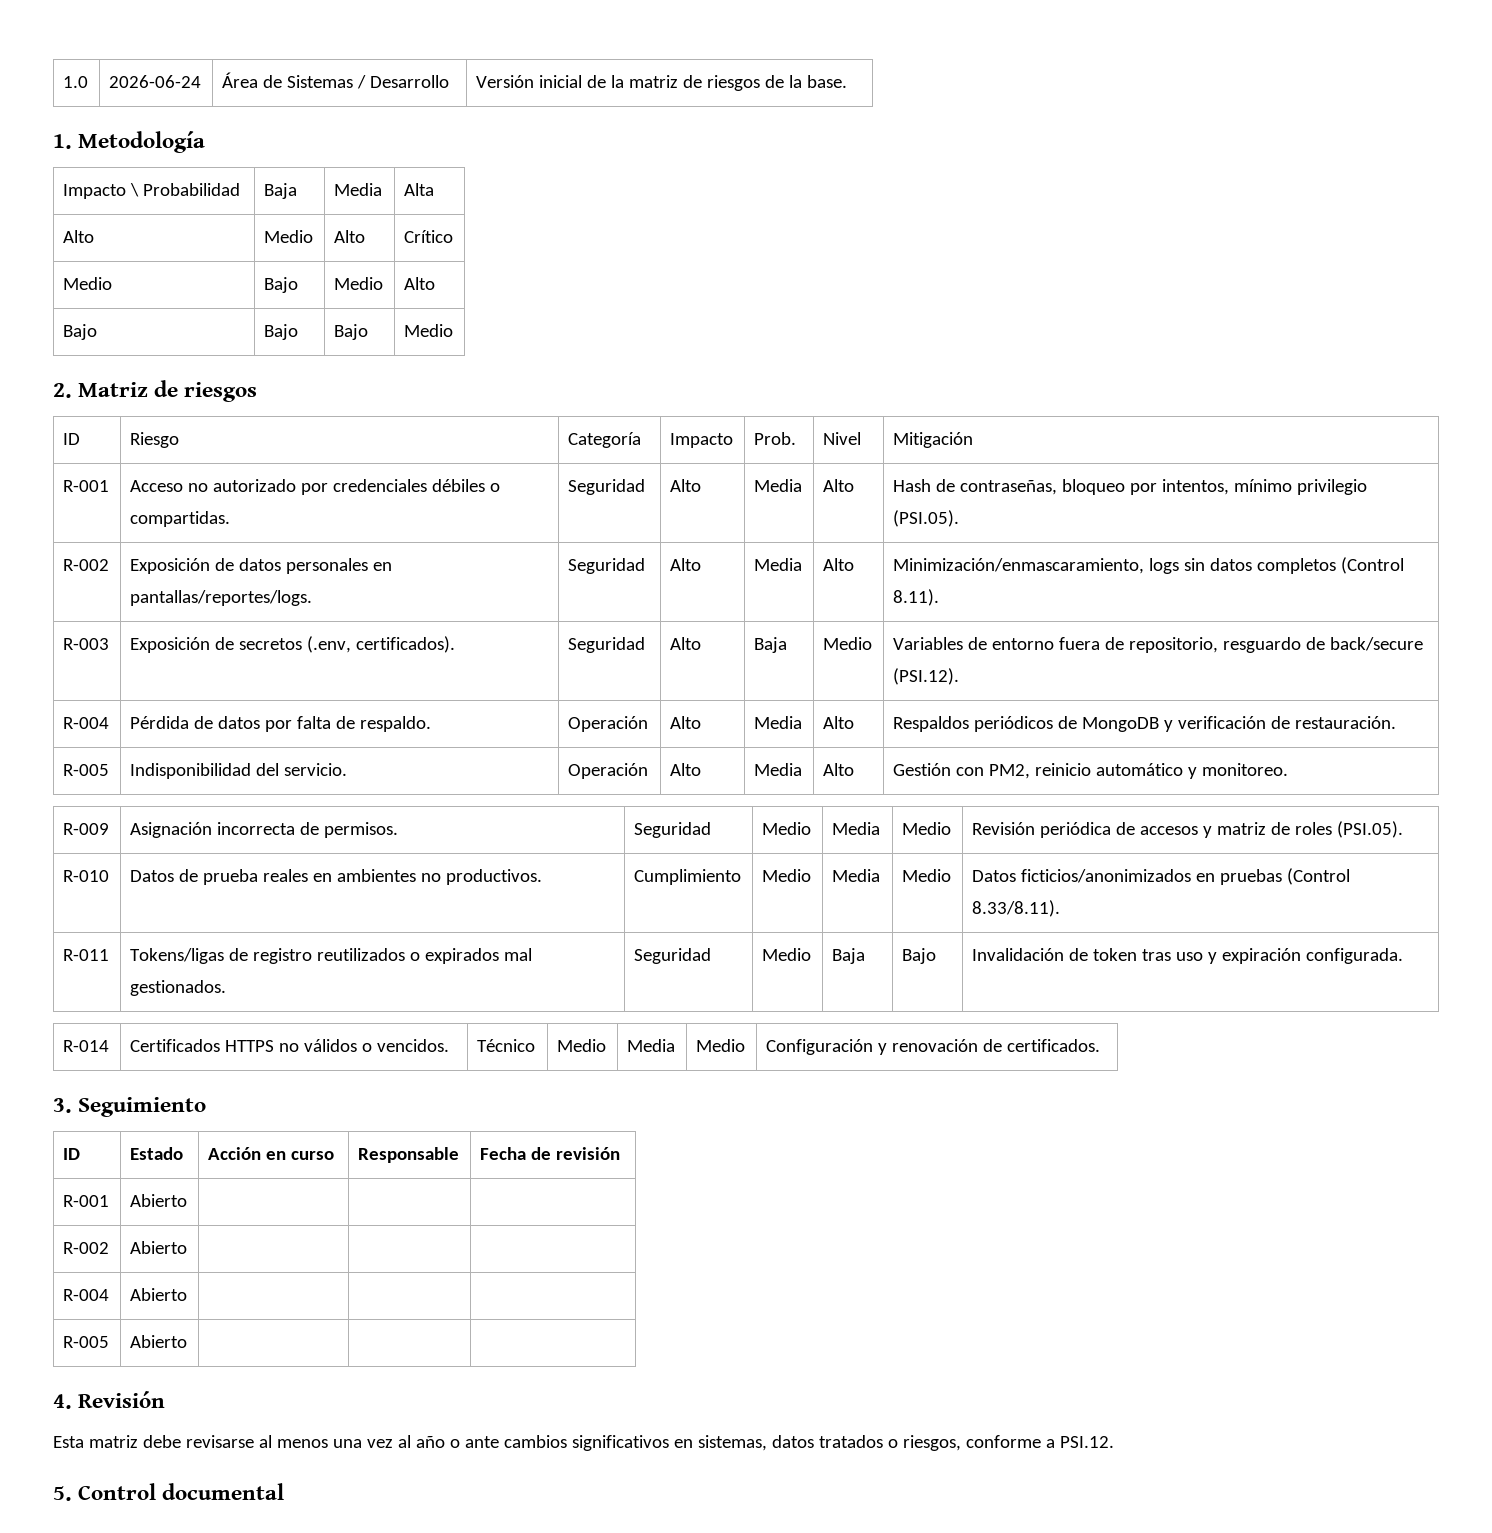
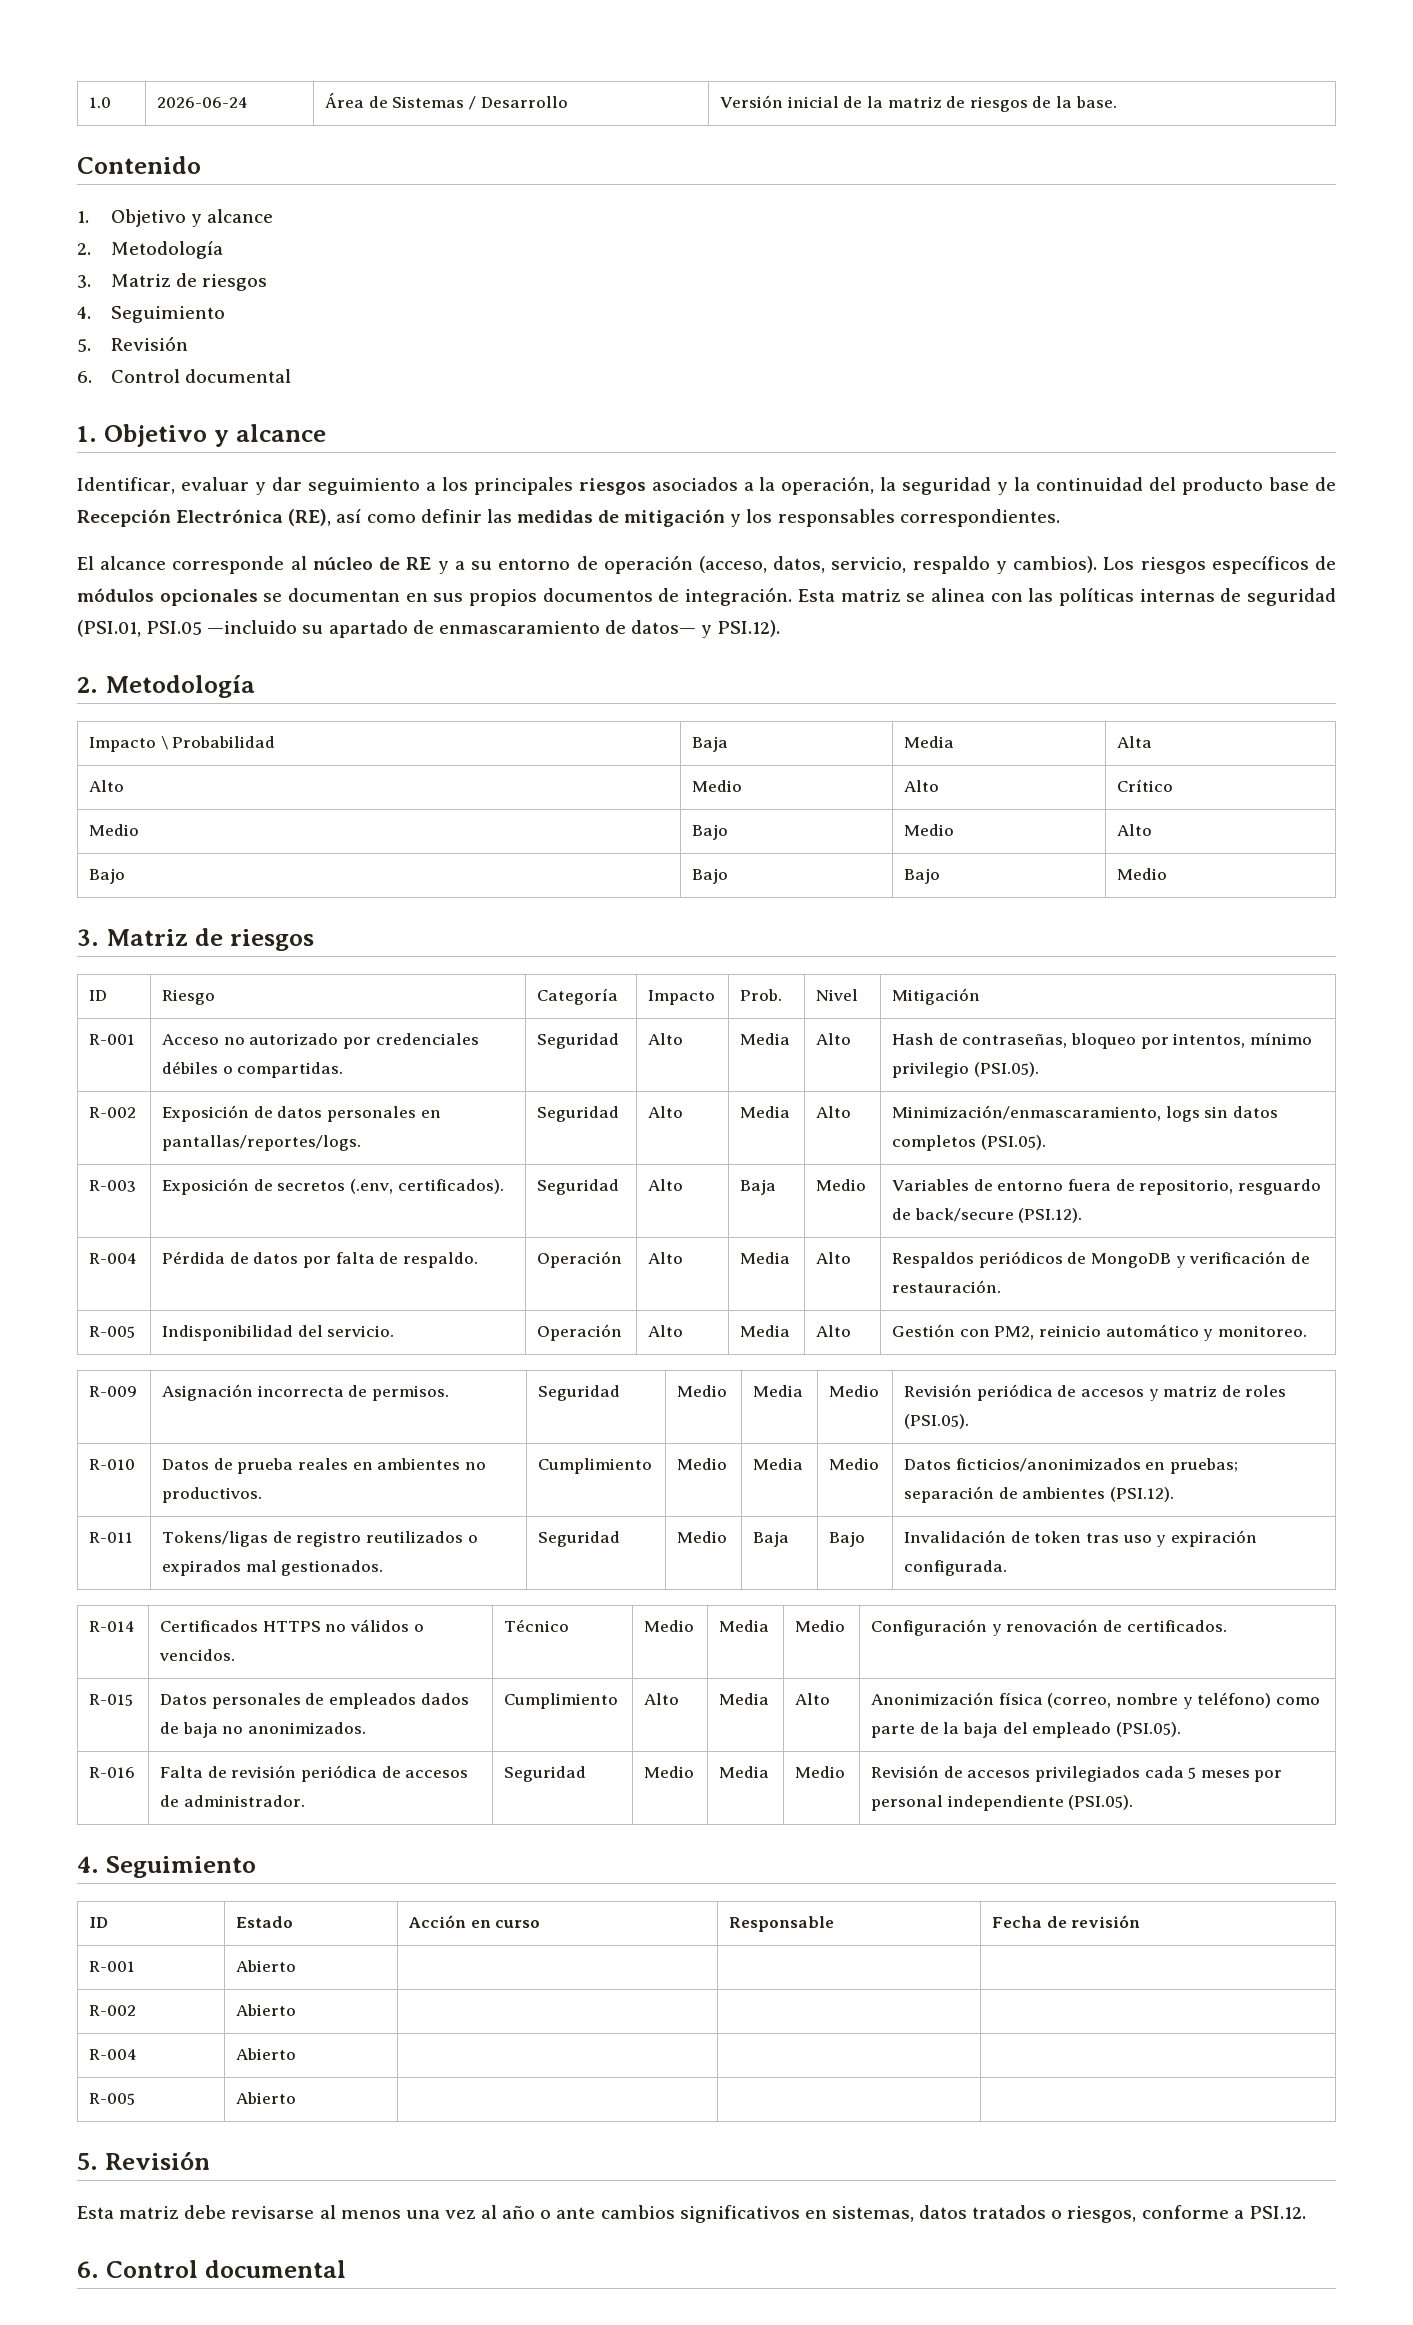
- 1. Metodología
+ Contenido
+ 1. Objetivo y alcance
+ 2. Metodología
+ 3. Matriz de riesgos
+ 4. Seguimiento
+ 5. Revisión
+ 6. Control documental
+ 1. Objetivo y alcance
+ Identificar, evaluar y dar seguimiento a los principales riesgos asociados a la operación, la seguridad y la continuidad del producto base de Recepción Electrónica (RE), así como definir las medidas de mitigación y los responsables correspondientes.
+ El alcance corresponde al núcleo de RE y a su entorno de operación (acceso, datos, servicio, respaldo y cambios). Los riesgos específicos de módulos opcionales se documentan en sus propios documentos de integración. Esta matriz se alinea con las políticas internas de seguridad (PSI.01, PSI.05 —incluido su apartado de enmascaramiento de datos— y PSI.12).
+ 2. Metodología
  Bajo | Bajo | Bajo | Medio
- 2. Matriz de riesgos
+ 3. Matriz de riesgos
- R-002 | Exposición de datos personales en pantallas/reportes/logs. | Seguridad | Alto | Media | Alto | Minimización/enmascaramiento, logs sin datos completos (Control 8.11).
+ R-002 | Exposición de datos personales en pantallas/reportes/logs. | Seguridad | Alto | Media | Alto | Minimización/enmascaramiento, logs sin datos completos (PSI.05).
- R-010 | Datos de prueba reales en ambientes no productivos. | Cumplimiento | Medio | Media | Medio | Datos ficticios/anonimizados en pruebas (Control 8.33/8.11).
+ R-010 | Datos de prueba reales en ambientes no productivos. | Cumplimiento | Medio | Media | Medio | Datos ficticios/anonimizados en pruebas; separación de ambientes (PSI.12).
- 3. Seguimiento
+ R-015 | Datos personales de empleados dados de baja no anonimizados. | Cumplimiento | Alto | Media | Alto | Anonimización física (correo, nombre y teléfono) como parte de la baja del empleado (PSI.05).
+ R-016 | Falta de revisión periódica de accesos de administrador. | Seguridad | Medio | Media | Medio | Revisión de accesos privilegiados cada 5 meses por personal independiente (PSI.05).
+ 4. Seguimiento
  R-005 | Abierto | | |
- 4. Revisión
+ 5. Revisión
  Esta matriz debe revisarse al menos una vez al año o ante cambios significativos en sistemas, datos tratados o riesgos, conforme a PSI.12.
- 5. Control documental
+ 6. Control documental

